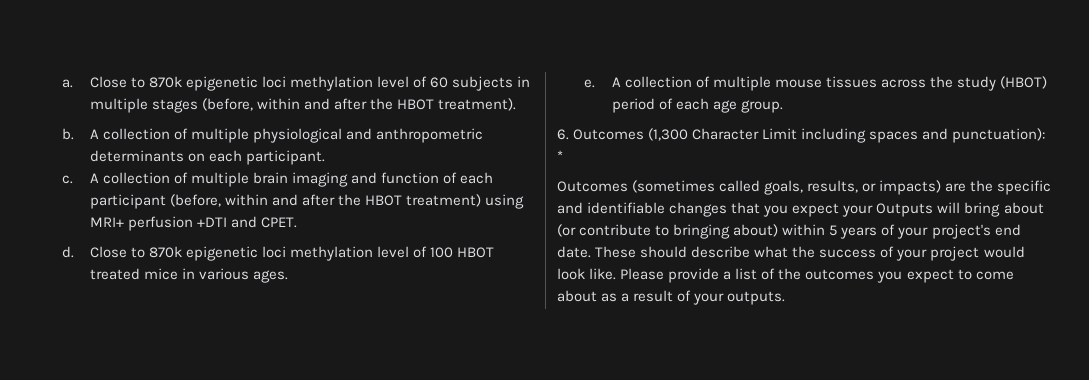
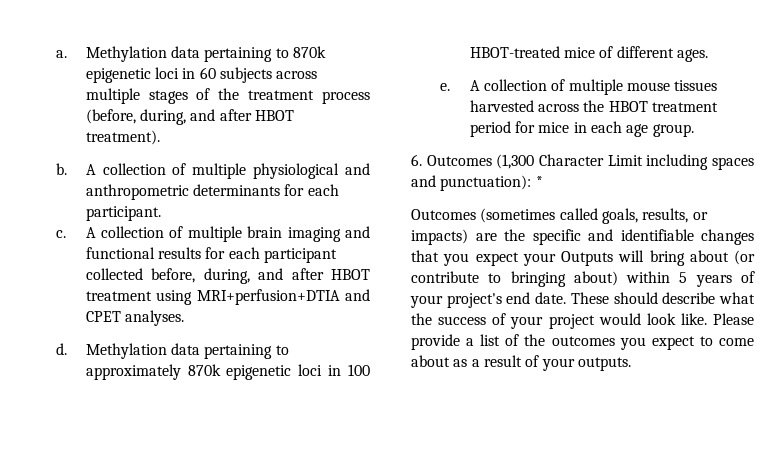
- Close to 870k epigenetic loci methylation level of 60 subjects in multiple stages (before, within and after the HBOT treatment).
+ Methylation data pertaining to 870k epigenetic loci in 60 subjects across multiple stages of the treatment process (before, during, and after HBOT treatment).
- A collection of multiple physiological and anthropometric determinants on each participant.
+ A collection of multiple physiological and anthropometric determinants for each participant.
- A collection of multiple brain imaging and function of each participant (before, within and after the HBOT treatment) using MRI+ perfusion +DTI and CPET.
- d. Close to 870k epigenetic loci methylation level of 100 HBOT treated mice in various ages.
+ A collection of multiple brain imaging and functional results for each participant collected before, during, and after HBOT treatment using MRI+perfusion+DTIA and CPET analyses.
+ d. Methylation data pertaining to approximately 870k epigenetic loci in 100 HBOT-treated mice of different ages.
- A collection of multiple mouse tissues across the study (HBOT) period of each age group.
+ A collection of multiple mouse tissues harvested across the HBOT treatment period for mice in each age group.

